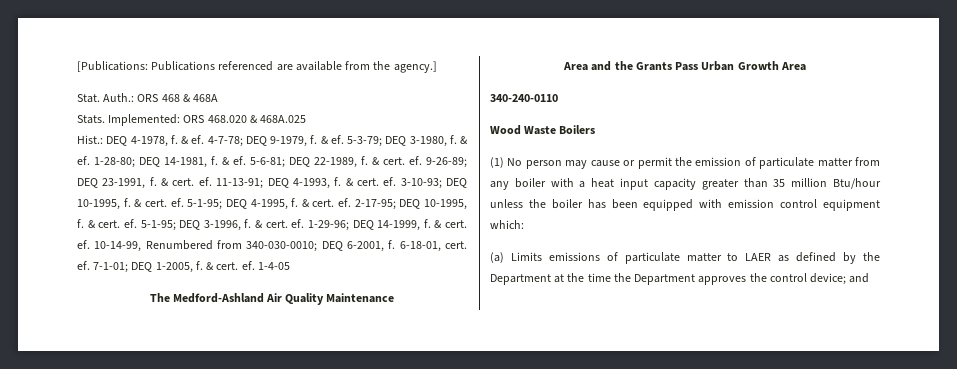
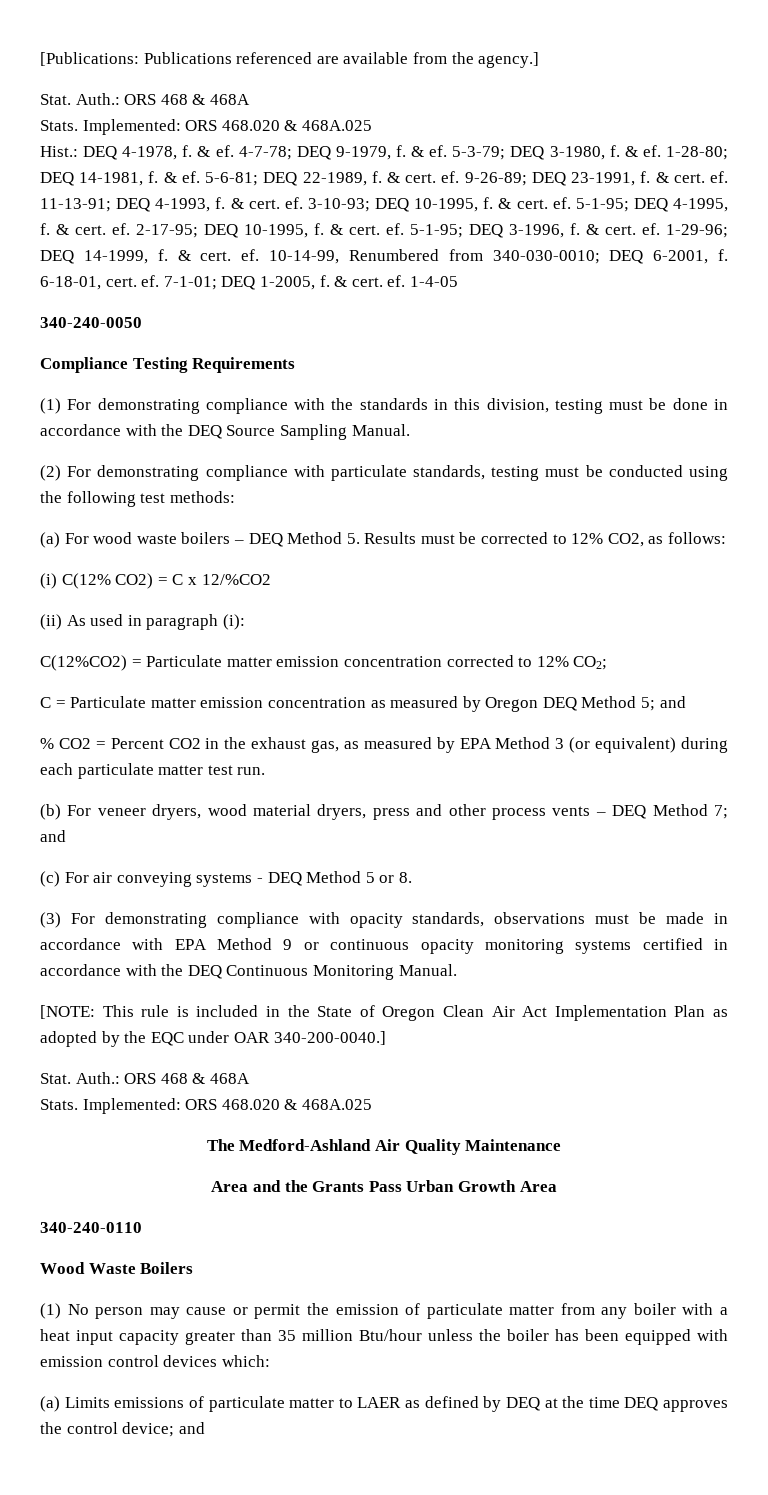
+ 340-240-0050
+ Compliance Testing Requirements
+ (1) For demonstrating compliance with the standards in this division, testing must be done in accordance with the DEQ Source Sampling Manual.
+ (2) For demonstrating compliance with particulate standards, testing must be conducted using the following test methods:
+ (a) For wood waste boilers – DEQ Method 5. Results must be corrected to 12% CO2, as follows:
+ (i) C(12% CO2) = C x 12/%CO2
+ (ii) As used in paragraph (i):
+ C(12%CO2) = Particulate matter emission concentration corrected to 12% CO2;
+ C = Particulate matter emission concentration as measured by Oregon DEQ Method 5; and
+ % CO2 = Percent CO2 in the exhaust gas, as measured by EPA Method 3 (or equivalent) during each particulate matter test run.
+ (b) For veneer dryers, wood material dryers, press and other process vents – DEQ Method 7; and
+ (c) For air conveying systems - DEQ Method 5 or 8.
+ (3) For demonstrating compliance with opacity standards, observations must be made in accordance with EPA Method 9 or continuous opacity monitoring systems certified in accordance with the DEQ Continuous Monitoring Manual.
+ [NOTE: This rule is included in the State of Oregon Clean Air Act Implementation Plan as adopted by the EQC under OAR 340-200-0040.]
+ Stat. Auth.: ORS 468 & 468A
+ Stats. Implemented: ORS 468.020 & 468A.025
- (1) No person may cause or permit the emission of particulate matter from any boiler with a heat input capacity greater than 35 million Btu/hour unless the boiler has been equipped with emission control equipment which:
+ (1) No person may cause or permit the emission of particulate matter from any boiler with a heat input capacity greater than 35 million Btu/hour unless the boiler has been equipped with emission control devices which:
- (a) Limits emissions of particulate matter to LAER as defined by the Department at the time the Department approves the control device; and
+ (a) Limits emissions of particulate matter to LAER as defined by DEQ at the time DEQ approves the control device; and

